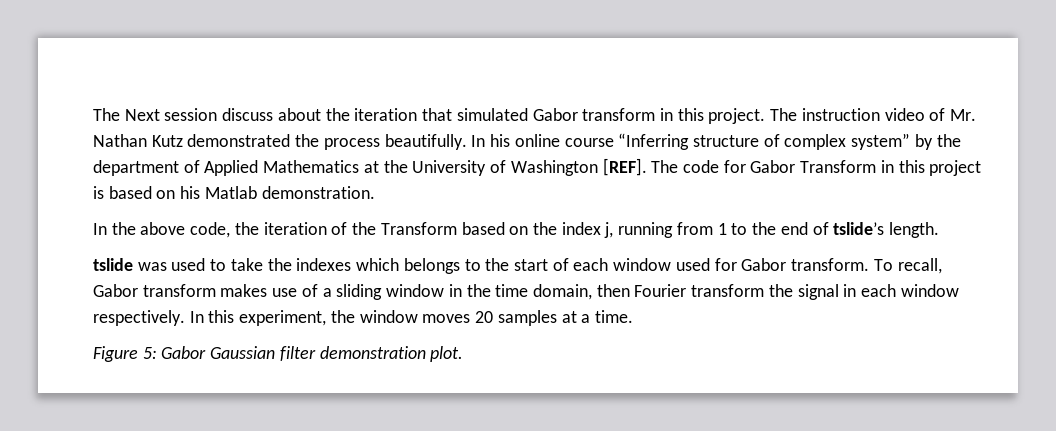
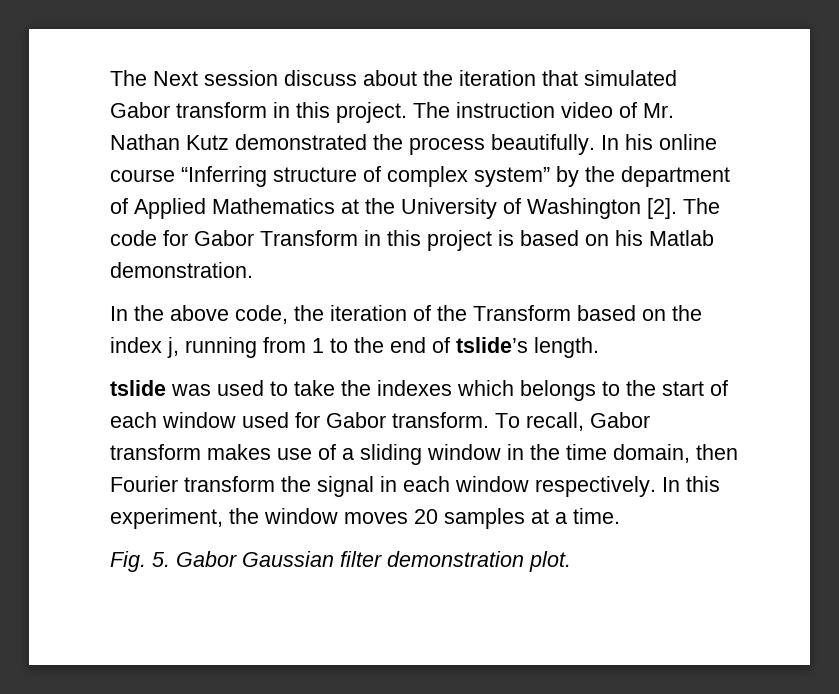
- In his online course “Inferring structure of complex system” by the department of Applied Mathematics at the University of Washington [REF].
+ In his online course “Inferring structure of complex system” by the department of Applied Mathematics at the University of Washington [2].
- Figure 5: Gabor Gaussian filter demonstration plot.
+ Fig. 5. Gabor Gaussian filter demonstration plot.

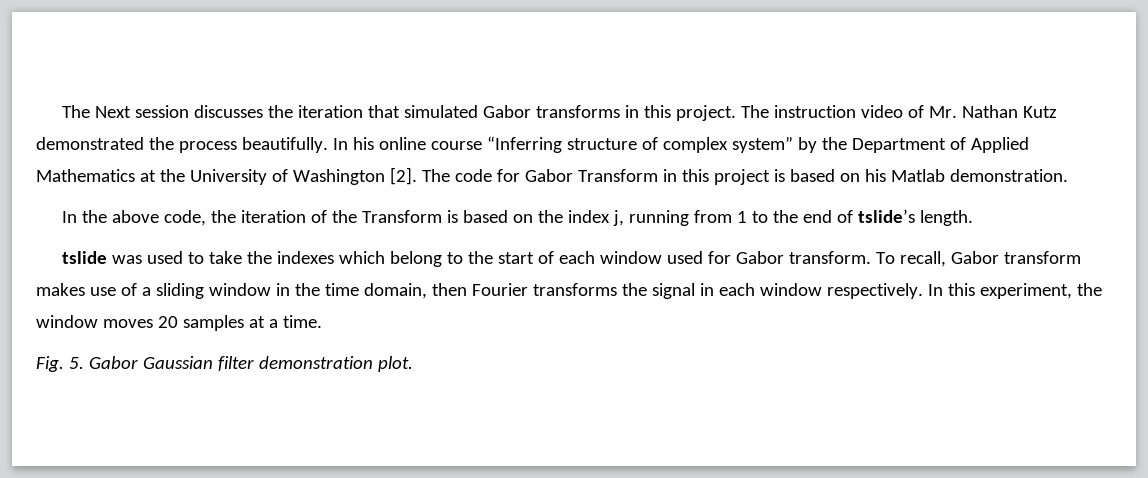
- The Next session discuss about the iteration that simulated Gabor transform in this project.
+ The Next session discusses the iteration that simulated Gabor transforms in this project.
- In his online course “Inferring structure of complex system” by the department of Applied Mathematics at the University of Washington [2].
+ In his online course “Inferring structure of complex system” by the Department of Applied Mathematics at the University of Washington [2].
- In the above code, the iteration of the Transform based on the index j, running from 1 to the end of tslide’s length.
+ In the above code, the iteration of the Transform is based on the index j, running from 1 to the end of tslide’s length.
- tslide was used to take the indexes which belongs to the start of each window used for Gabor transform.
+ tslide was used to take the indexes which belong to the start of each window used for Gabor transform.
- To recall, Gabor transform makes use of a sliding window in the time domain, then Fourier transform the signal in each window respectively.
+ To recall, Gabor transform makes use of a sliding window in the time domain, then Fourier transforms the signal in each window respectively.

